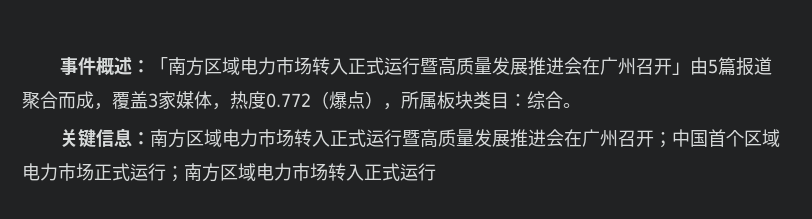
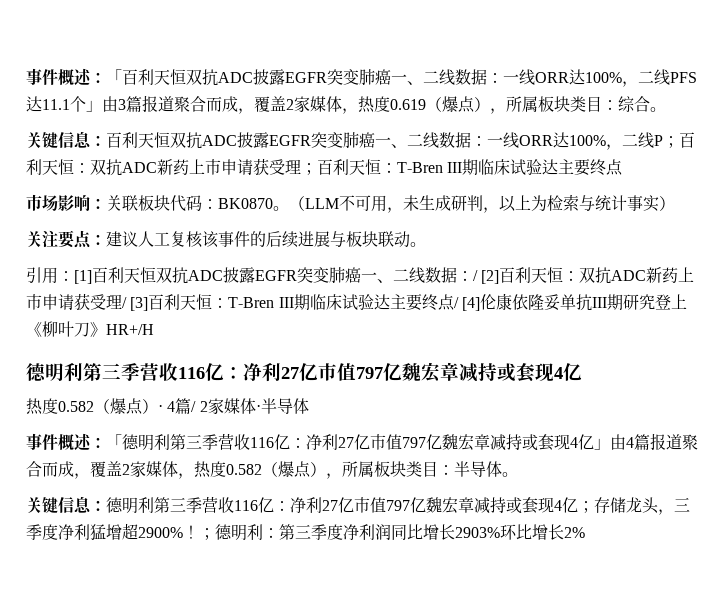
- 事件概述：「南方区域电力市场转入正式运行暨高质量发展推进会在广州召开」由5篇报道聚合而成，覆盖3家媒体，热度0.772（爆点），所属板块类目：综合。
+ 事件概述：「百利天恒双抗ADC披露EGFR突变肺癌一、二线数据：一线ORR达100%，二线PFS达11.1个」由3篇报道聚合而成，覆盖2家媒体，热度0.619（爆点），所属板块类目：综合。
- 关键信息：南方区域电力市场转入正式运行暨高质量发展推进会在广州召开；中国首个区域电力市场正式运行；南方区域电力市场转入正式运行
+ 关键信息：百利天恒双抗ADC披露EGFR突变肺癌一、二线数据：一线ORR达100%，二线P；百利天恒：双抗ADC新药上市申请获受理；百利天恒：T-Bren III期临床试验达主要终点
+ 市场影响：关联板块代码：BK0870。（LLM不可用，未生成研判，以上为检索与统计事实）
+ 关注要点：建议人工复核该事件的后续进展与板块联动。
+ 引用：[1]百利天恒双抗ADC披露EGFR突变肺癌一、二线数据：/ [2]百利天恒：双抗ADC新药上市申请获受理/ [3]百利天恒：T-Bren III期临床试验达主要终点/ [4]伦康依隆妥单抗III期研究登上《柳叶刀》HR+/H
+ 德明利第三季营收116亿：净利27亿市值797亿魏宏章减持或套现4亿
+ 热度0.582（爆点）· 4篇/ 2家媒体·半导体
+ 事件概述：「德明利第三季营收116亿：净利27亿市值797亿魏宏章减持或套现4亿」由4篇报道聚合而成，覆盖2家媒体，热度0.582（爆点），所属板块类目：半导体。
+ 关键信息：德明利第三季营收116亿：净利27亿市值797亿魏宏章减持或套现4亿；存储龙头，三季度净利猛增超2900%！；德明利：第三季度净利润同比增长2903%环比增长2%

